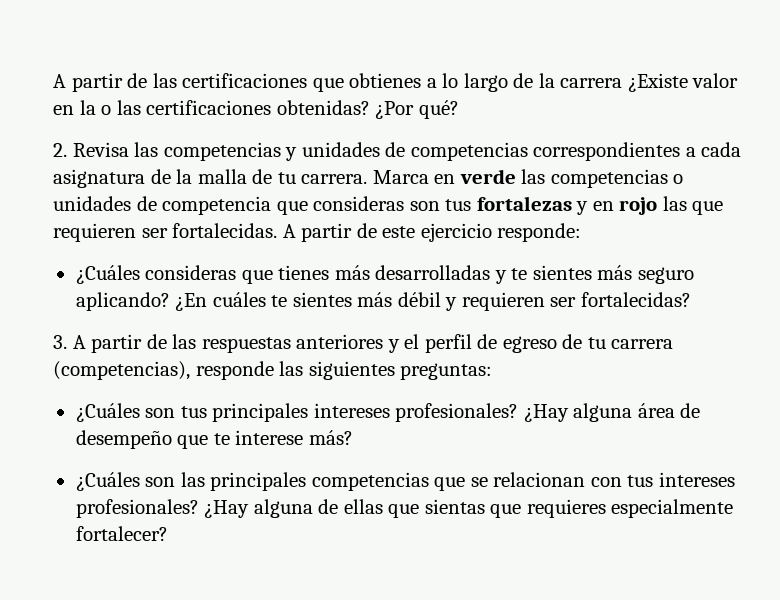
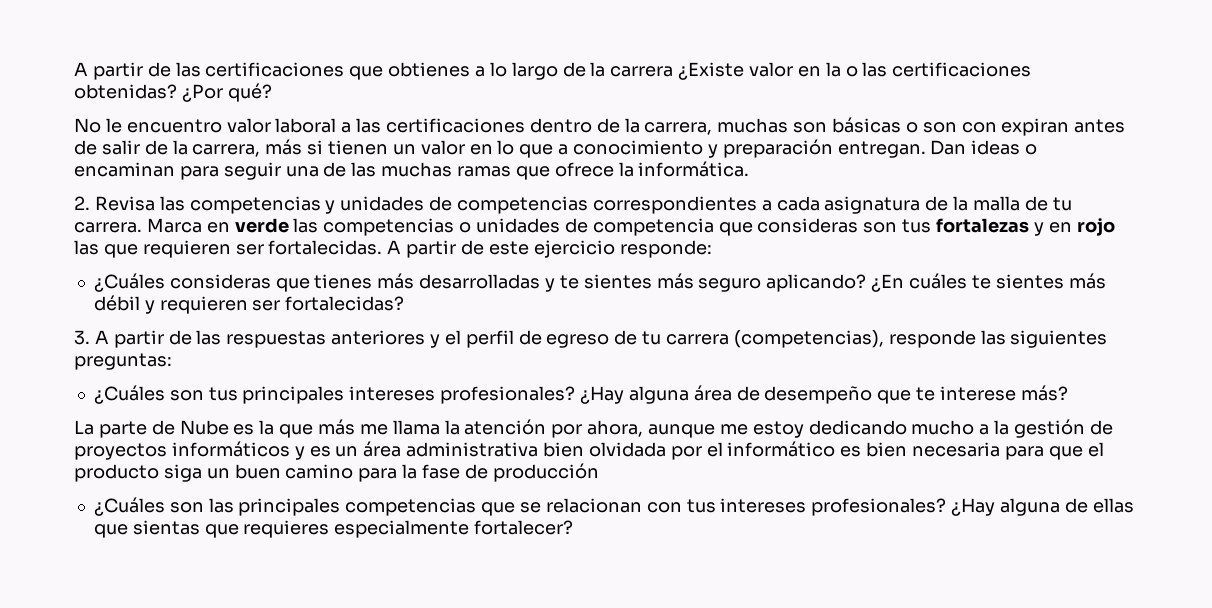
+ No le encuentro valor laboral a las certificaciones dentro de la carrera, muchas son básicas o son con expiran antes de salir de la carrera, más si tienen un valor en lo que a conocimiento y preparación entregan. Dan ideas o encaminan para seguir una de las muchas ramas que ofrece la informática.
+ La parte de Nube es la que más me llama la atención por ahora, aunque me estoy dedicando mucho a la gestión de proyectos informáticos y es un área administrativa bien olvidada por el informático es bien necesaria para que el producto siga un buen camino para la fase de producción

